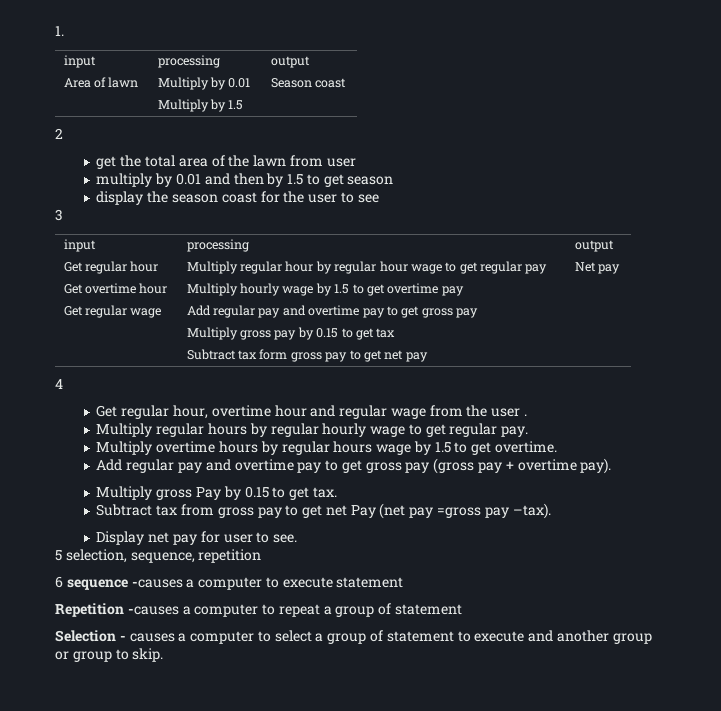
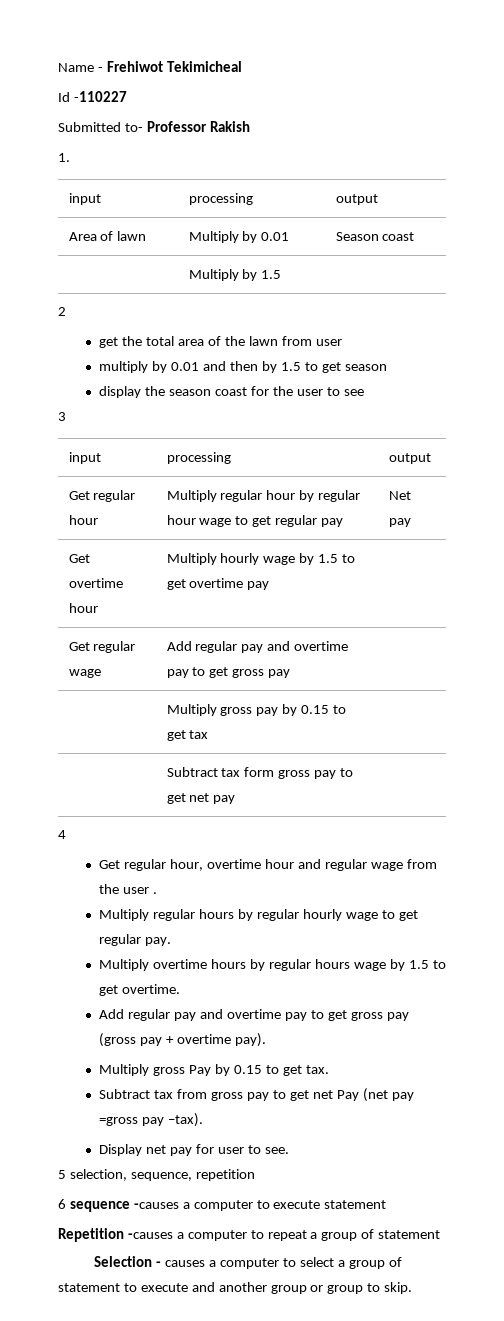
+ Name - Frehiwot Tekimicheal
+ Id -110227
+ Submitted to- Professor Rakish

